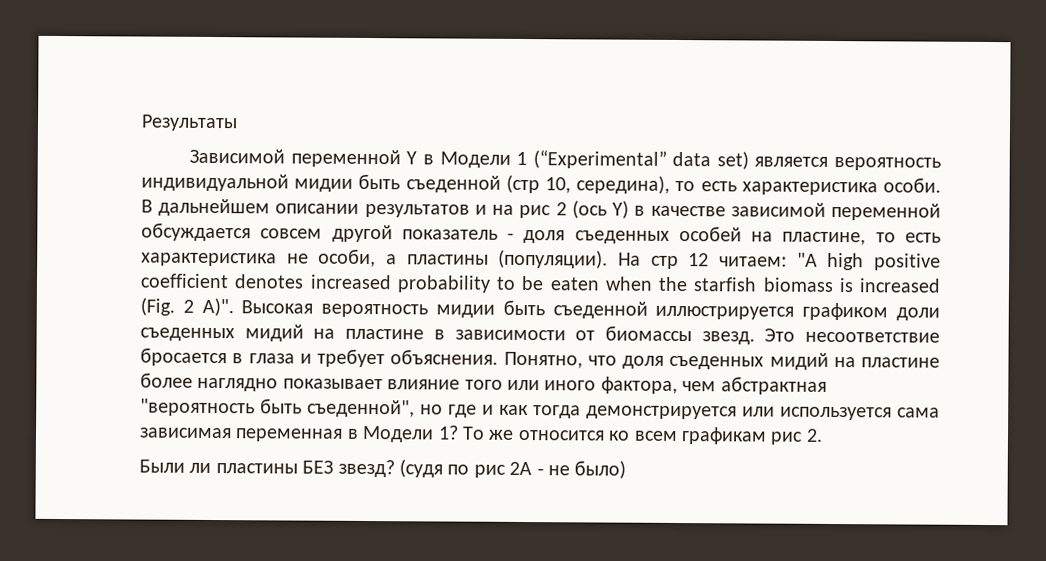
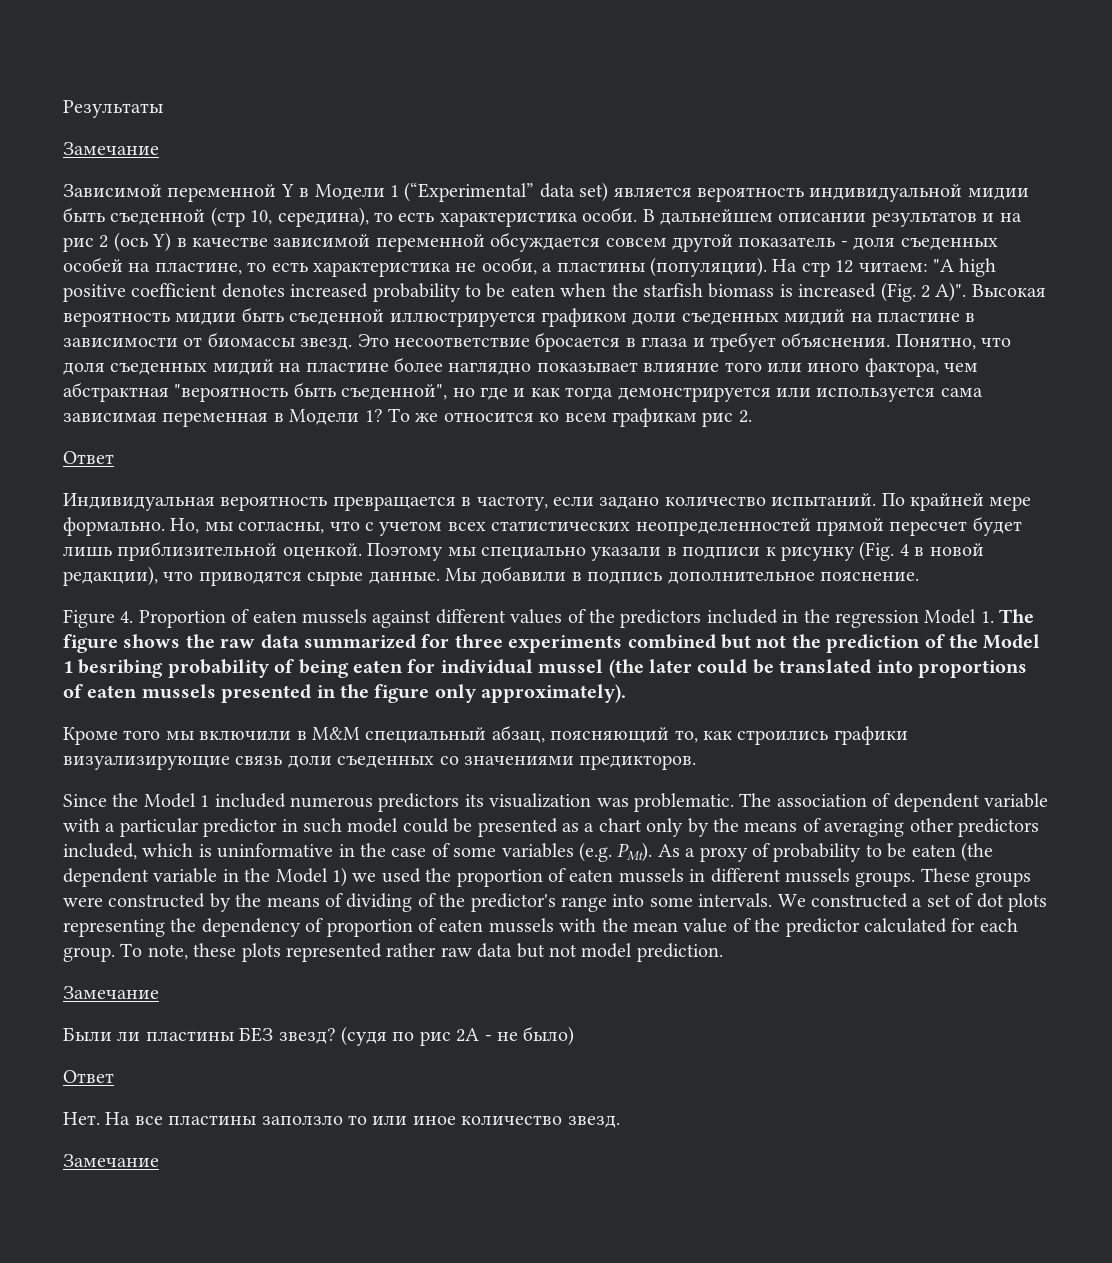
  Результаты
+ Замечание
  То же относится ко всем графикам рис 2.
+ Ответ
+ Индивидуальная вероятность превращается в частоту, если задано количество испытаний. По крайней мере формально. Но, мы согласны, что с учетом всех статистических неопределенностей прямой пересчет будет лишь приблизительной оценкой. Поэтому мы специально указали в подписи к рисунку (Fig. 4 в новой редакции), что приводятся сырые данные. Мы добавили в подпись дополнительное пояснение.
+ Figure 4. Proportion of eaten mussels against different values of the predictors included in the regression Model 1. The figure shows the raw data summarized for three experiments combined but not the prediction of the Model 1 besribing probability of being eaten for individual mussel (the later could be translated into proportions of eaten mussels presented in the figure only approximately).
+ Кроме того мы включили в M&M специальный абзац, поясняющий то, как строились графики визуализирующие связь доли съеденных со значениями предикторов.
+ Since the Model 1 included numerous predictors its visualization was problematic. The association of dependent variable with a particular predictor in such model could be presented as a chart only by the means of averaging other predictors included, which is uninformative in the case of some variables (e.g. PMt). As a proxy of probability to be eaten (the dependent variable in the Model 1) we used the proportion of eaten mussels in different mussels groups. These groups were constructed by the means of dividing of the predictor's range into some intervals. We constructed a set of dot plots representing the dependency of proportion of eaten mussels with the mean value of the predictor calculated for each group. To note, these plots represented rather raw data but not model prediction.
+ Замечание
  (судя по рис 2А - не было)
+ Ответ
+ Нет. На все пластины заползло то или иное количество звезд.
+ Замечание

